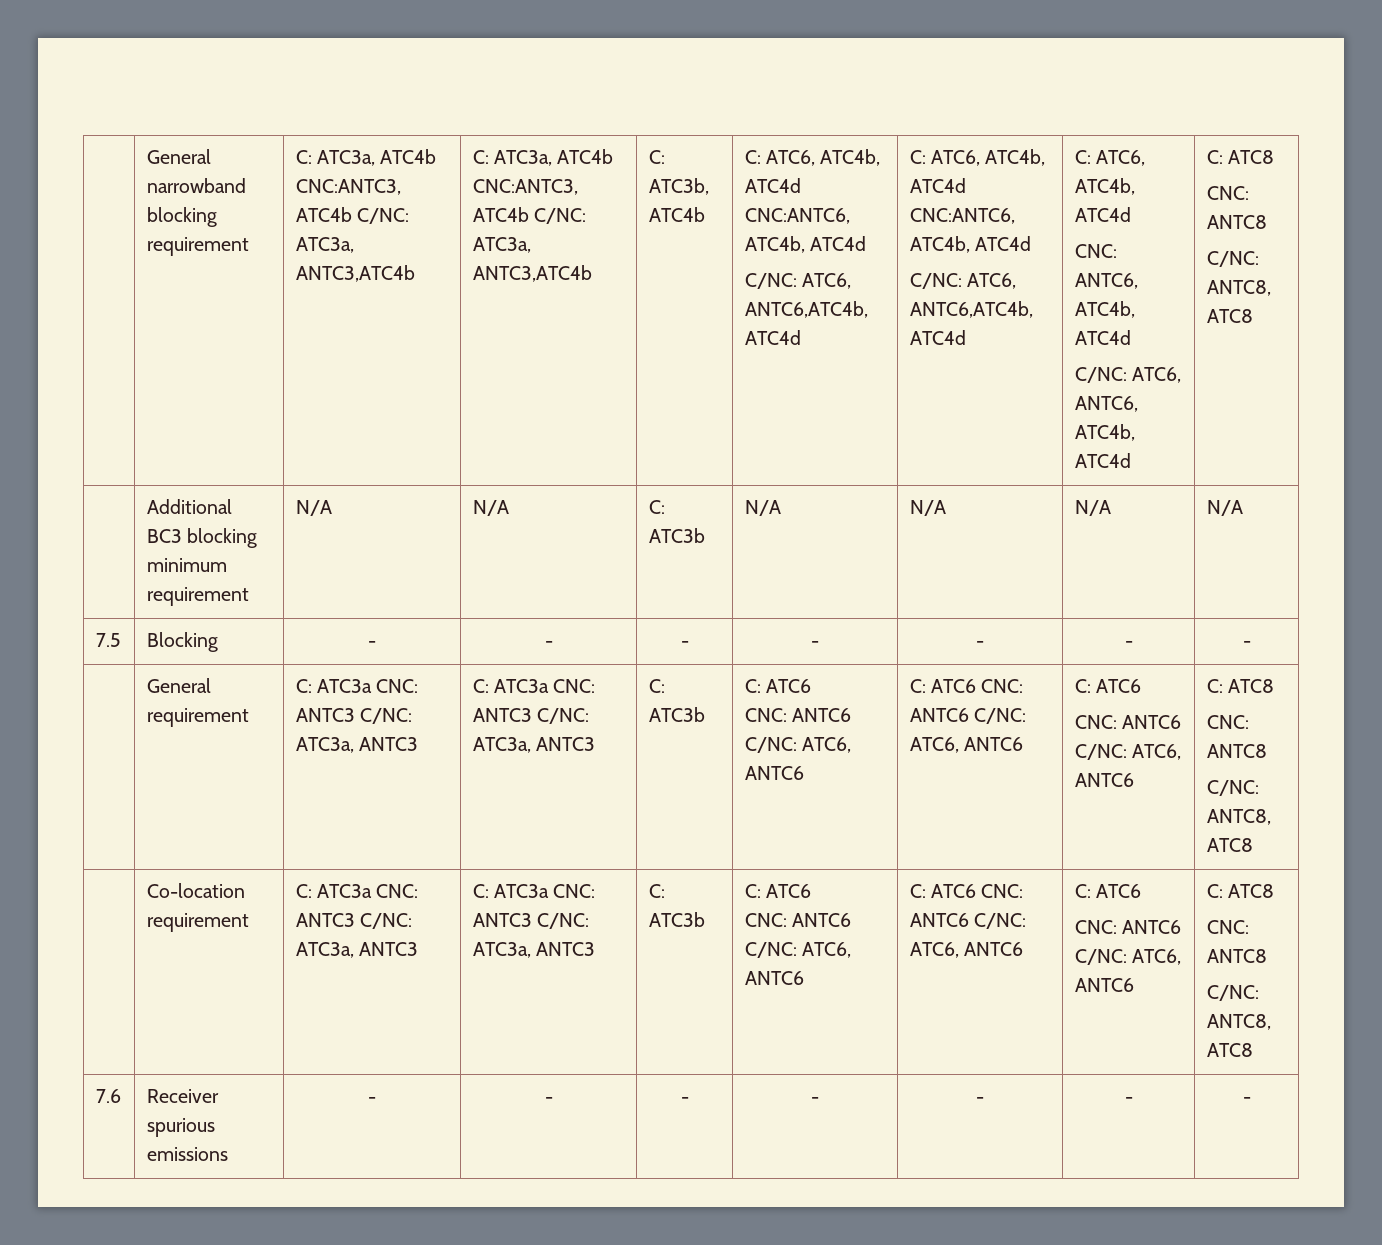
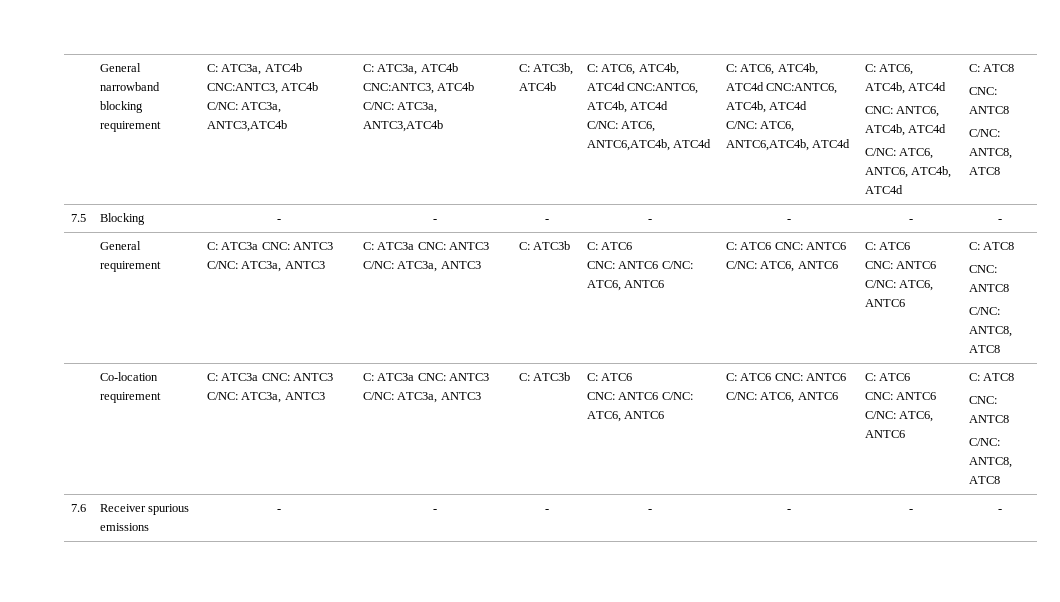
- | Additional BC3 blocking minimum requirement | N/A | N/A | C: ATC3b | N/A | N/A | N/A | N/A

